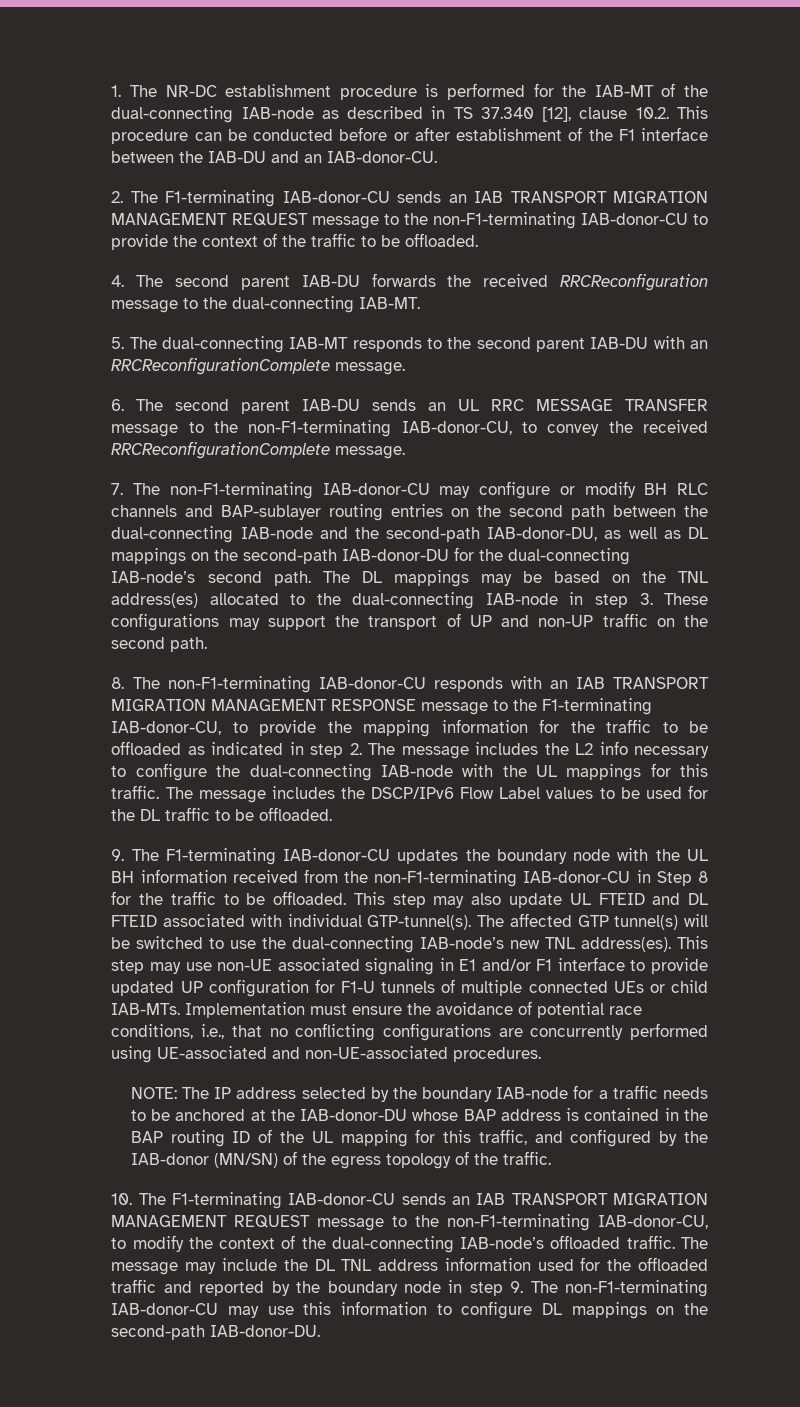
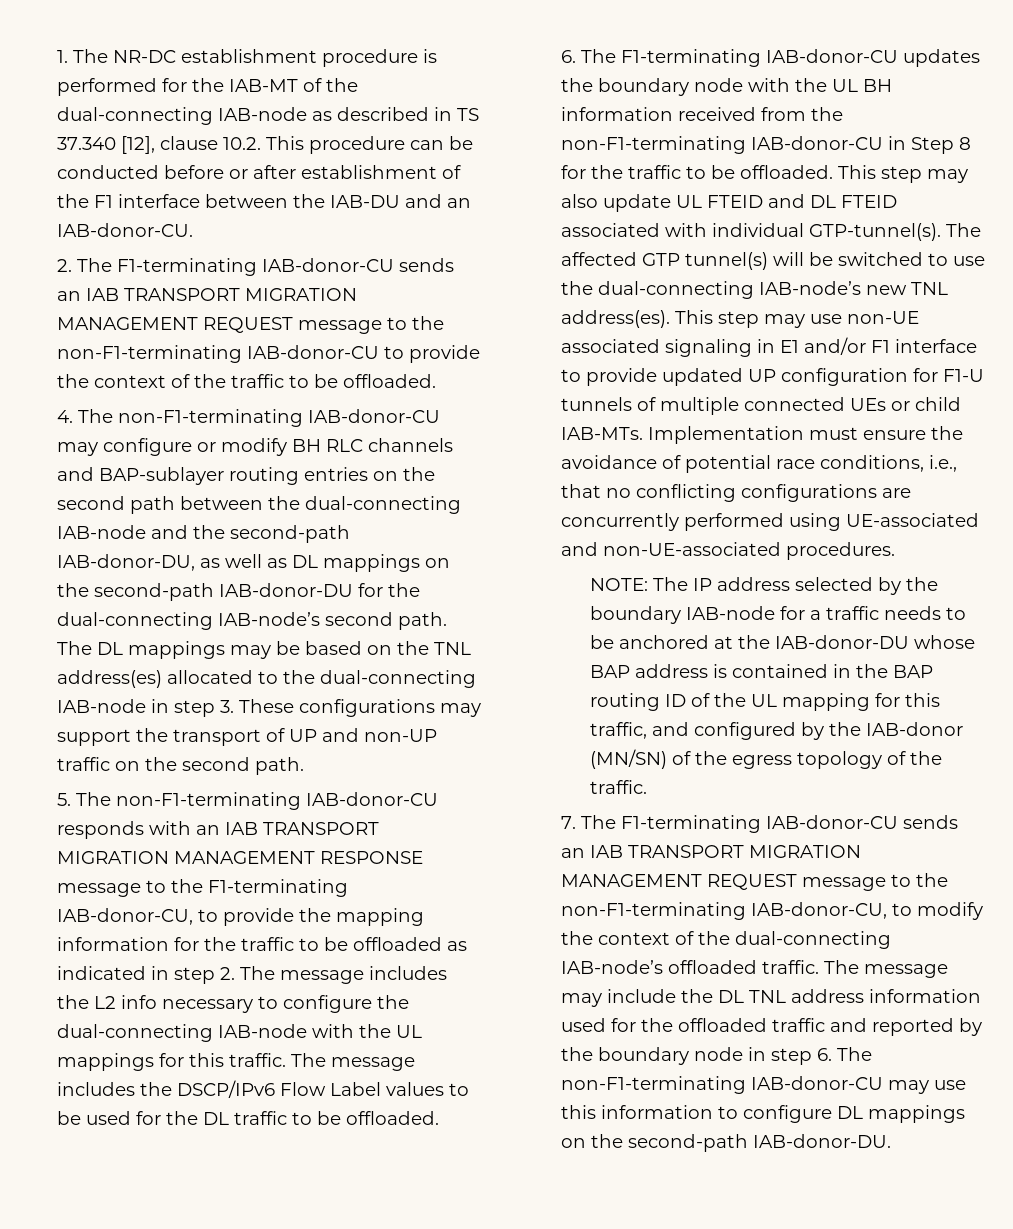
- 4. The second parent IAB-DU forwards the received RRCReconfiguration message to the dual-connecting IAB-MT.
- 5. The dual-connecting IAB-MT responds to the second parent IAB-DU with an RRCReconfigurationComplete message.
- 6. The second parent IAB-DU sends an UL RRC MESSAGE TRANSFER message to the non-F1-terminating IAB-donor-CU, to convey the received RRCReconfigurationComplete message.
- 7. The non-F1-terminating IAB-donor-CU may configure or modify BH RLC channels and BAP-sublayer routing entries on the second path between the dual-connecting IAB-node and the second-path IAB-donor-DU, as well as DL mappings on the second-path IAB-donor-DU for the dual-connecting IAB-node’s second path.
+ 4. The non-F1-terminating IAB-donor-CU may configure or modify BH RLC channels and BAP-sublayer routing entries on the second path between the dual-connecting IAB-node and the second-path IAB-donor-DU, as well as DL mappings on the second-path IAB-donor-DU for the dual-connecting IAB-node’s second path.
- 8. The non-F1-terminating IAB-donor-CU responds with an IAB TRANSPORT MIGRATION MANAGEMENT RESPONSE message to the F1-terminating IAB-donor-CU, to provide the mapping information for the traffic to be offloaded as indicated in step 2. The message includes the L2 info necessary to configure the dual-connecting IAB-node with the UL mappings for this traffic.
+ 5. The non-F1-terminating IAB-donor-CU responds with an IAB TRANSPORT MIGRATION MANAGEMENT RESPONSE message to the F1-terminating IAB-donor-CU, to provide the mapping information for the traffic to be offloaded as indicated in step 2. The message includes the L2 info necessary to configure the dual-connecting IAB-node with the UL mappings for this traffic.
- 9. The F1-terminating IAB-donor-CU updates the boundary node with the UL BH information received from the non-F1-terminating IAB-donor-CU in Step 8 for the traffic to be offloaded.
+ 6. The F1-terminating IAB-donor-CU updates the boundary node with the UL BH information received from the non-F1-terminating IAB-donor-CU in Step 8 for the traffic to be offloaded.
- 10. The F1-terminating IAB-donor-CU sends an IAB TRANSPORT MIGRATION MANAGEMENT REQUEST message to the non-F1-terminating IAB-donor-CU, to modify the context of the dual-connecting IAB-node’s offloaded traffic.
+ 7. The F1-terminating IAB-donor-CU sends an IAB TRANSPORT MIGRATION MANAGEMENT REQUEST message to the non-F1-terminating IAB-donor-CU, to modify the context of the dual-connecting IAB-node’s offloaded traffic.
- The message may include the DL TNL address information used for the offloaded traffic and reported by the boundary node in step 9. The non-F1-terminating IAB-donor-CU may use this information to configure DL mappings on the second-path IAB-donor-DU.
+ The message may include the DL TNL address information used for the offloaded traffic and reported by the boundary node in step 6. The non-F1-terminating IAB-donor-CU may use this information to configure DL mappings on the second-path IAB-donor-DU.

